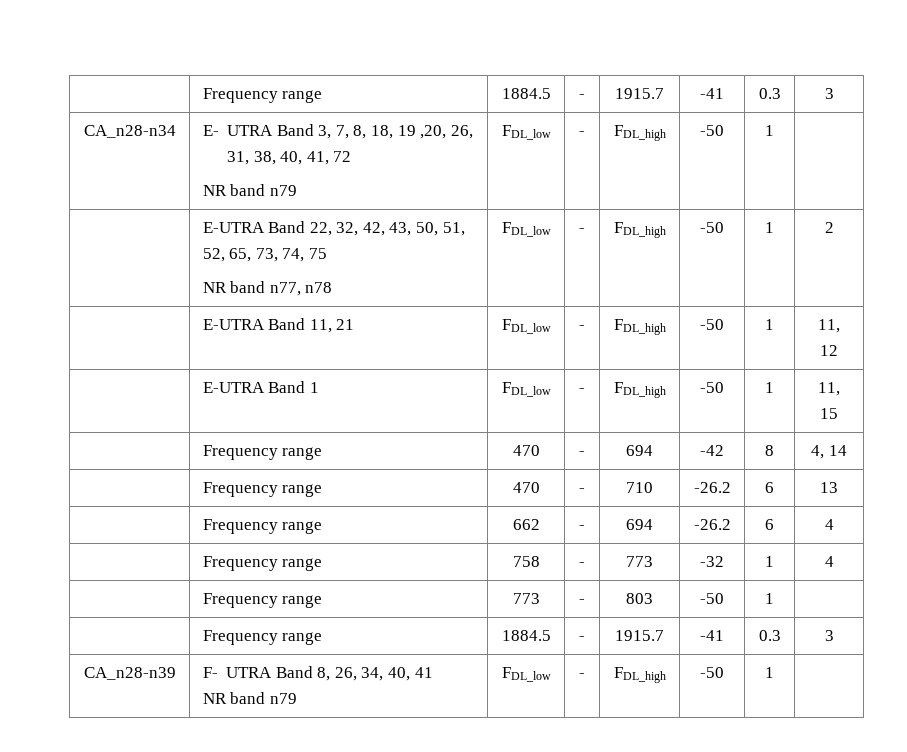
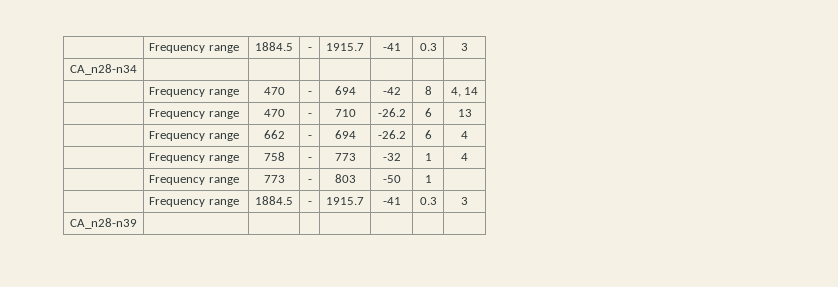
- CA_n28-n34 | E- UTRA Band 3, 7, 8, 18, 19 ,20, 26, 31, 38, 40, 41, 72
- NR band n79 | FDL_low | - | FDL_high | -50 | 1 |
- | E-UTRA Band 22, 32, 42, 43, 50, 51, 52, 65, 73, 74, 75
- NR band n77, n78 | FDL_low | - | FDL_high | -50 | 1 | 2
- | E-UTRA Band 11, 21 | FDL_low | - | FDL_high | -50 | 1 | 11, 12
- | E-UTRA Band 1 | FDL_low | - | FDL_high | -50 | 1 | 11, 15
+ CA_n28-n34 | | | | | | |
- CA_n28-n39 | F- UTRA Band 8, 26, 34, 40, 41
- NR band n79 | FDL_low | - | FDL_high | -50 | 1 |
+ CA_n28-n39 | | | | | | |

